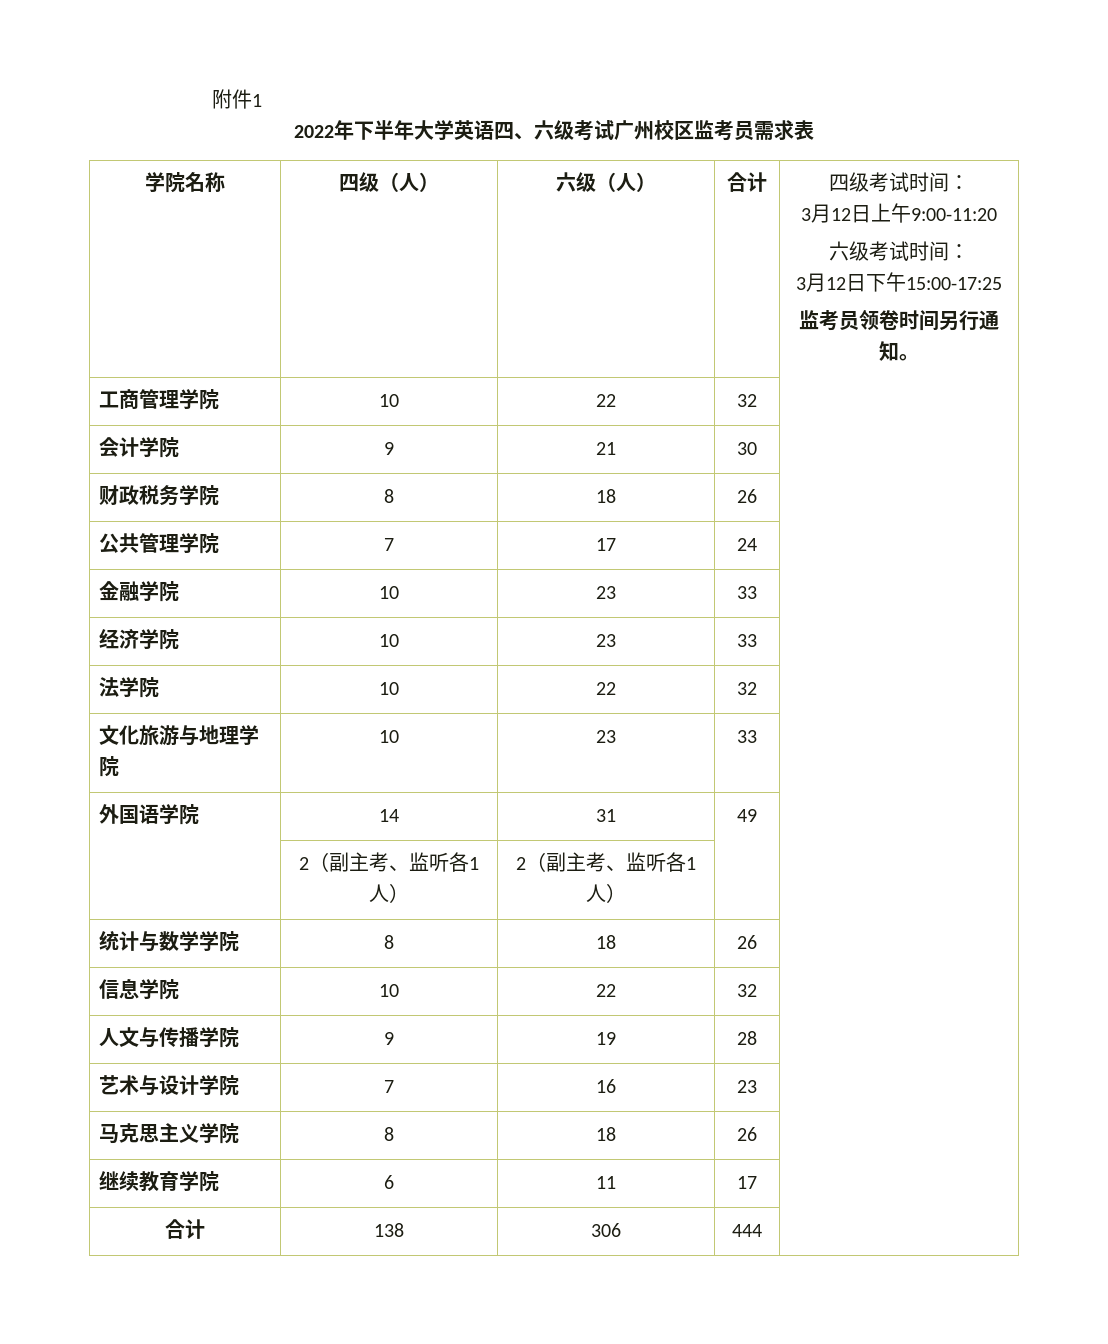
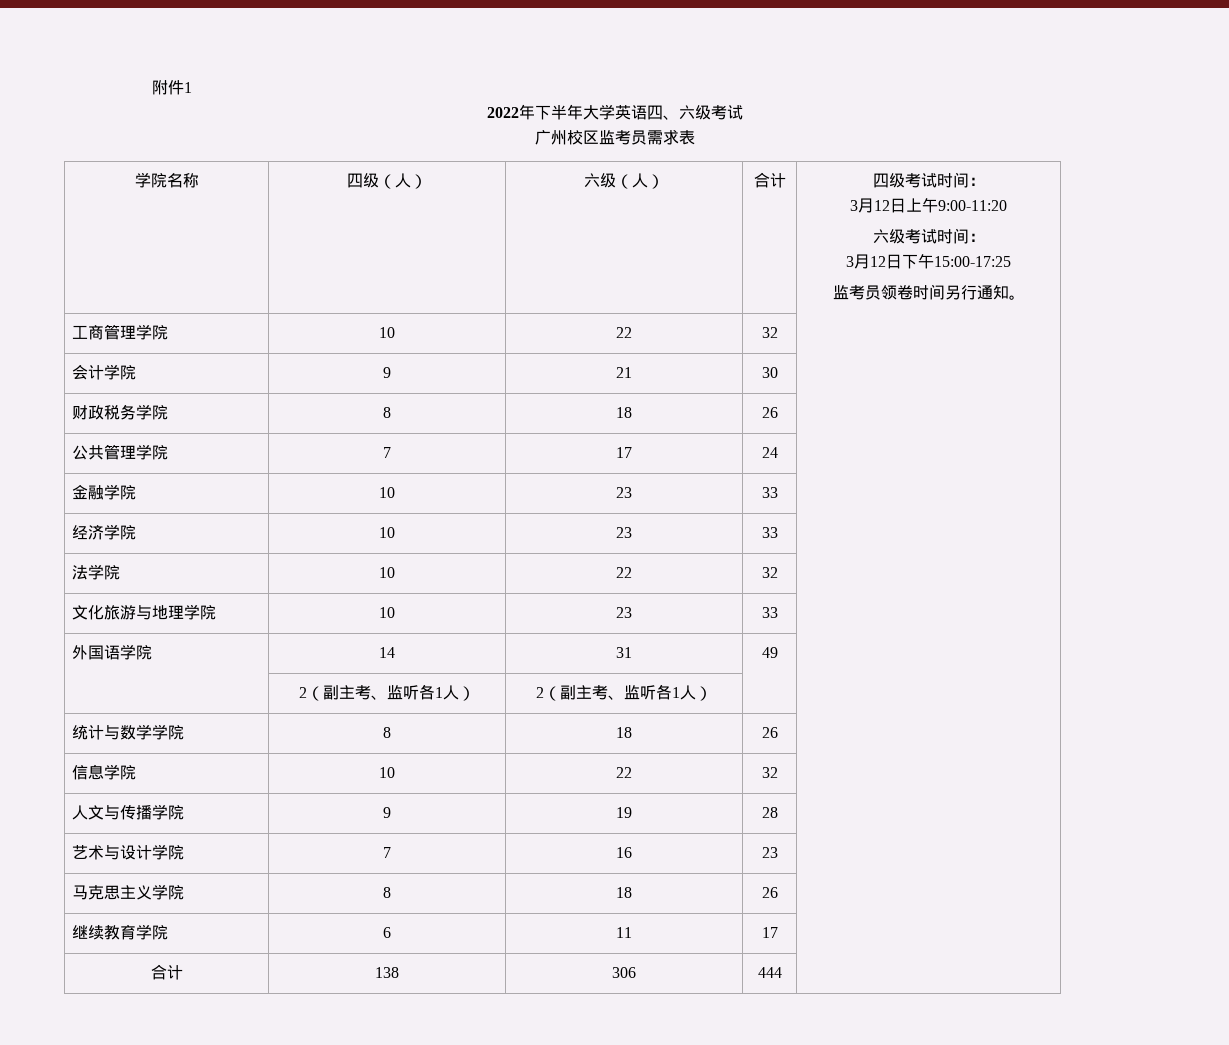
- 2022年下半年大学英语四、六级考试广州校区监考员需求表
+ 2022年下半年大学英语四、六级考试
+ 广州校区监考员需求表

